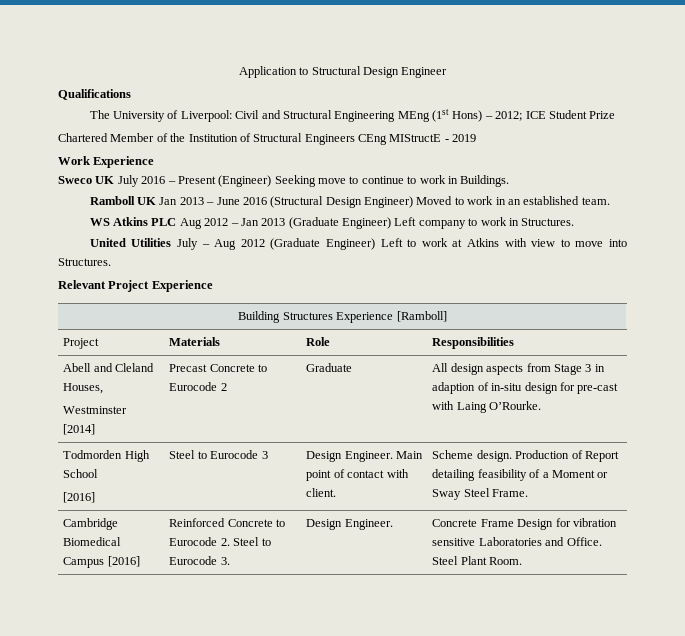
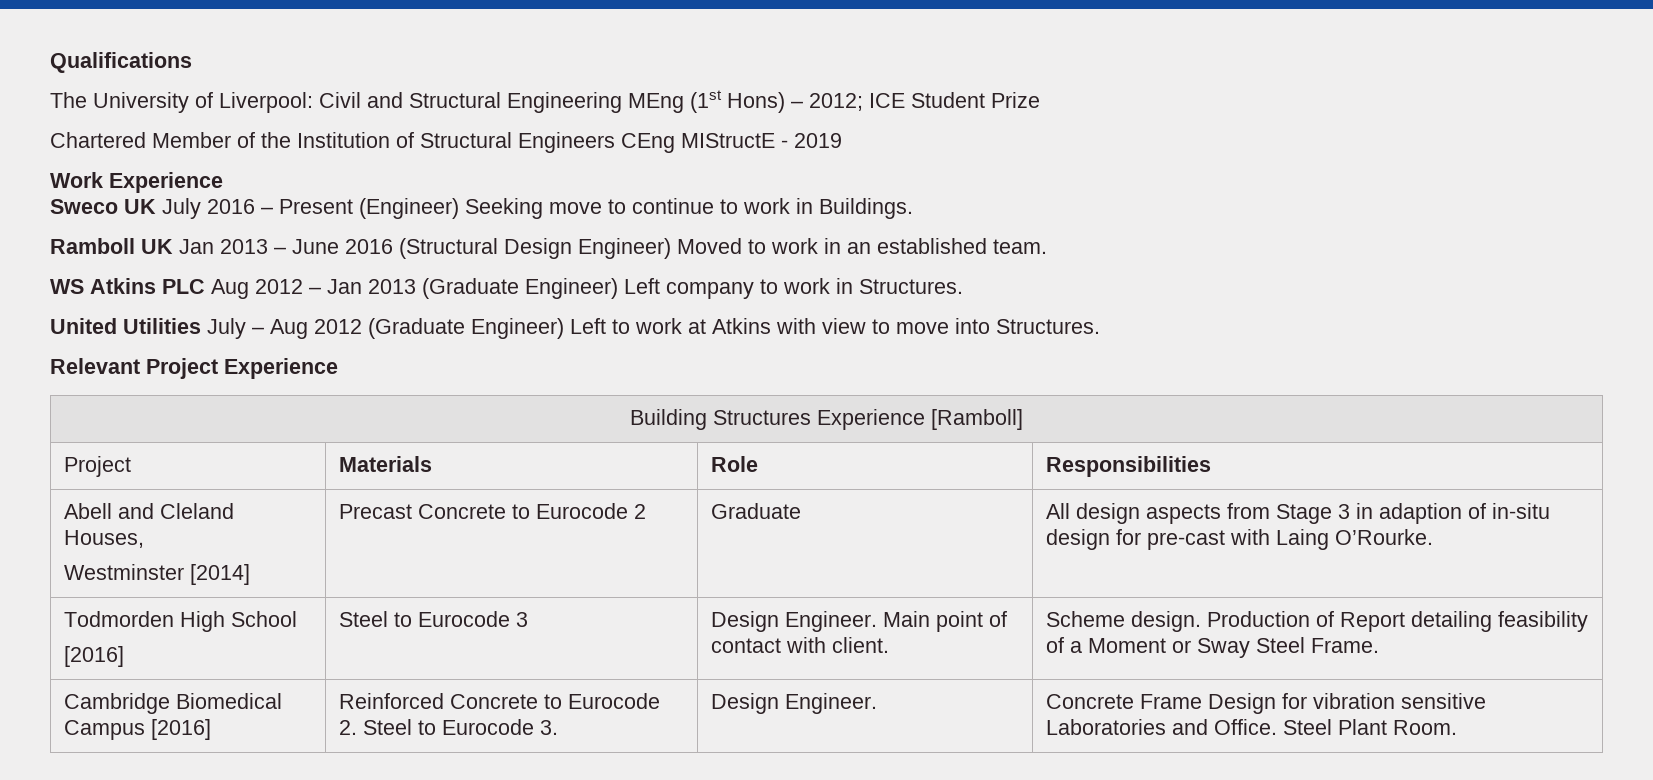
- Application to Structural Design Engineer

